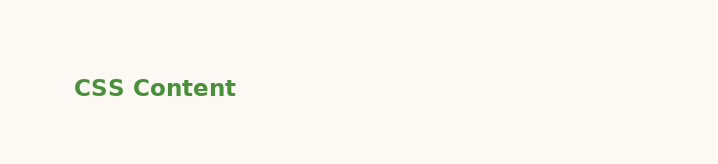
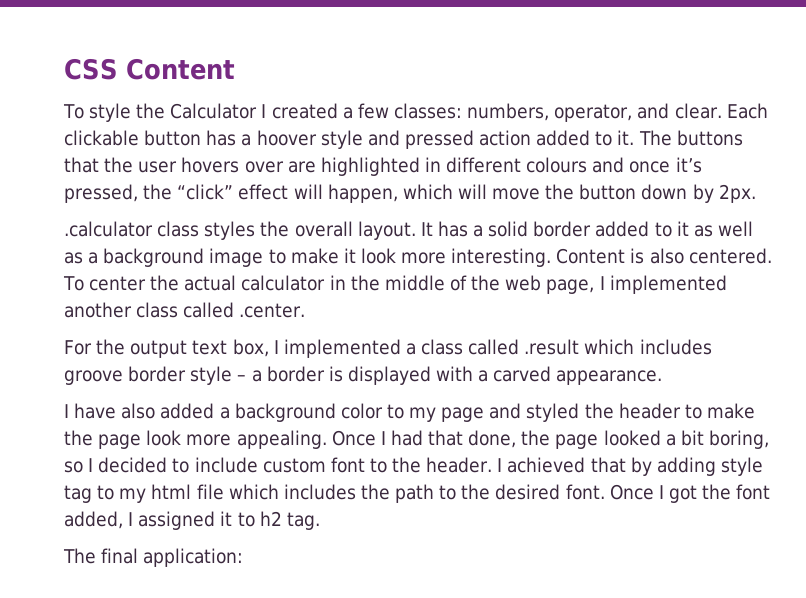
+ To style the Calculator I created a few classes: numbers, operator, and clear. Each clickable button has a hoover style and pressed action added to it. The buttons that the user hovers over are highlighted in different colours and once it’s pressed, the “click” effect will happen, which will move the button down by 2px.
+ .calculator class styles the overall layout. It has a solid border added to it as well as a background image to make it look more interesting. Content is also centered. To center the actual calculator in the middle of the web page, I implemented another class called .center.
+ For the output text box, I implemented a class called .result which includes groove border style – a border is displayed with a carved appearance.
+ I have also added a background color to my page and styled the header to make the page look more appealing. Once I had that done, the page looked a bit boring, so I decided to include custom font to the header. I achieved that by adding style tag to my html file which includes the path to the desired font. Once I got the font added, I assigned it to h2 tag.
+ The final application:

